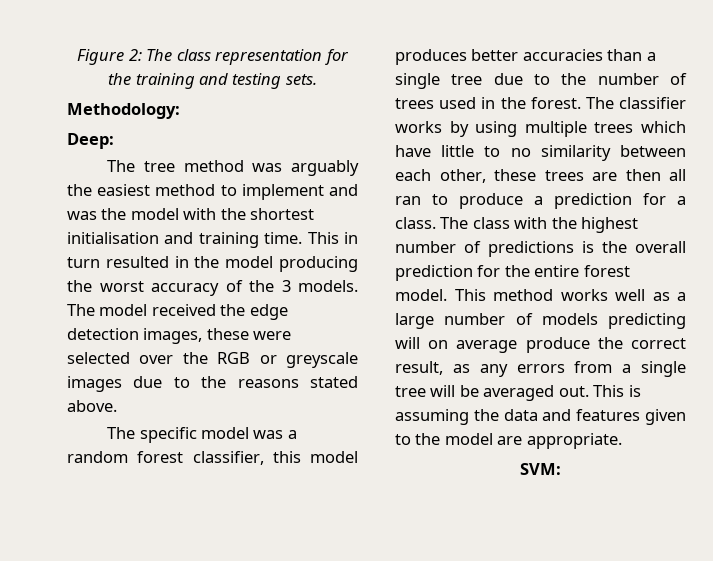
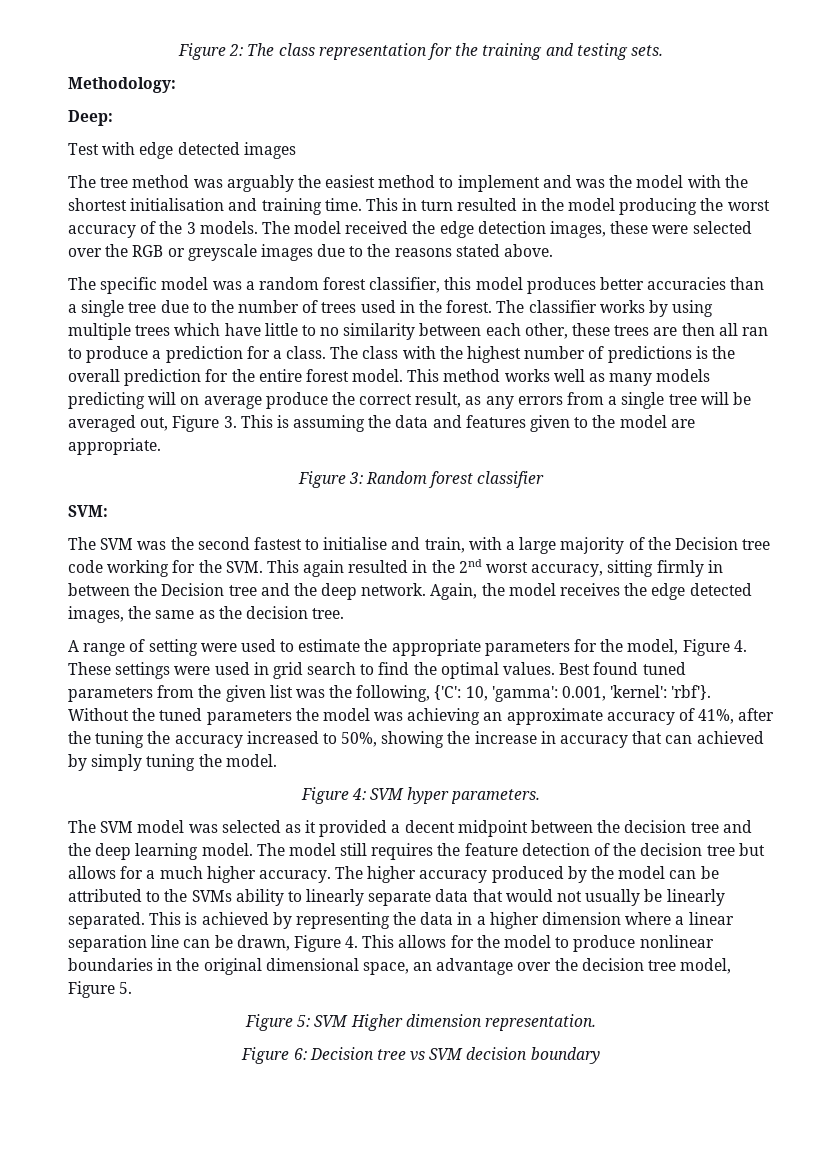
+ Test with edge detected images
- This method works well as a large number of models predicting will on average produce the correct result, as any errors from a single tree will be averaged out. This is assuming the data and features given to the model are appropriate.
+ This method works well as many models predicting will on average produce the correct result, as any errors from a single tree will be averaged out, Figure 3. This is assuming the data and features given to the model are appropriate.
+ Figure 3: Random forest classifier
  SVM:
+ The SVM was the second fastest to initialise and train, with a large majority of the Decision tree code working for the SVM. This again resulted in the 2nd worst accuracy, sitting firmly in between the Decision tree and the deep network. Again, the model receives the edge detected images, the same as the decision tree.
+ A range of setting were used to estimate the appropriate parameters for the model, Figure 4. These settings were used in grid search to find the optimal values. Best found tuned parameters from the given list was the following, {'C': 10, 'gamma': 0.001, 'kernel': 'rbf'}. Without the tuned parameters the model was achieving an approximate accuracy of 41%, after the tuning the accuracy increased to 50%, showing the increase in accuracy that can achieved by simply tuning the model.
+ Figure 4: SVM hyper parameters.
+ The SVM model was selected as it provided a decent midpoint between the decision tree and the deep learning model. The model still requires the feature detection of the decision tree but allows for a much higher accuracy. The higher accuracy produced by the model can be attributed to the SVMs ability to linearly separate data that would not usually be linearly separated. This is achieved by representing the data in a higher dimension where a linear separation line can be drawn, Figure 4. This allows for the model to produce nonlinear boundaries in the original dimensional space, an advantage over the decision tree model, Figure 5.
+ Figure 5: SVM Higher dimension representation.
+ Figure 6: Decision tree vs SVM decision boundary

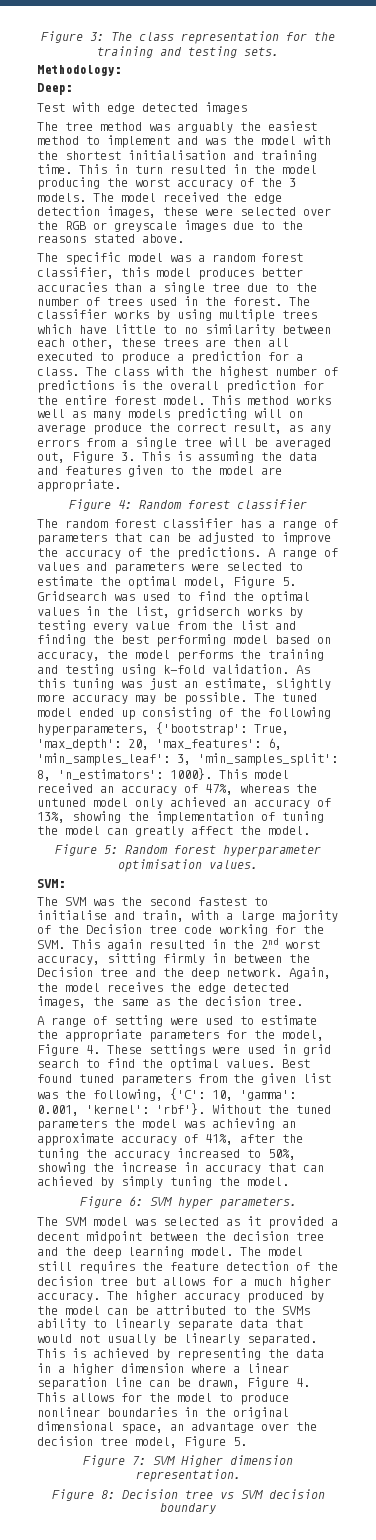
- Figure 2: The class representation for the training and testing sets.
+ Figure 3: The class representation for the training and testing sets.
- The classifier works by using multiple trees which have little to no similarity between each other, these trees are then all ran to produce a prediction for a class.
+ The classifier works by using multiple trees which have little to no similarity between each other, these trees are then all executed to produce a prediction for a class.
- Figure 3: Random forest classifier
+ Figure 4: Random forest classifier
+ The random forest classifier has a range of parameters that can be adjusted to improve the accuracy of the predictions. A range of values and parameters were selected to estimate the optimal model, Figure 5. Gridsearch was used to find the optimal values in the list, gridserch works by testing every value from the list and finding the best performing model based on accuracy, the model performs the training and testing using k-fold validation. As this tuning was just an estimate, slightly more accuracy may be possible. The tuned model ended up consisting of the following hyperparameters, {'bootstrap': True, 'max_depth': 20, 'max_features': 6, 'min_samples_leaf': 3, 'min_samples_split': 8, 'n_estimators': 1000}. This model received an accuracy of 47%, whereas the untuned model only achieved an accuracy of 13%, showing the implementation of tuning the model can greatly affect the model.
+ Figure 5: Random forest hyperparameter optimisation values.
- Figure 4: SVM hyper parameters.
+ Figure 6: SVM hyper parameters.
- Figure 5: SVM Higher dimension representation.
+ Figure 7: SVM Higher dimension representation.
- Figure 6: Decision tree vs SVM decision boundary
+ Figure 8: Decision tree vs SVM decision boundary

